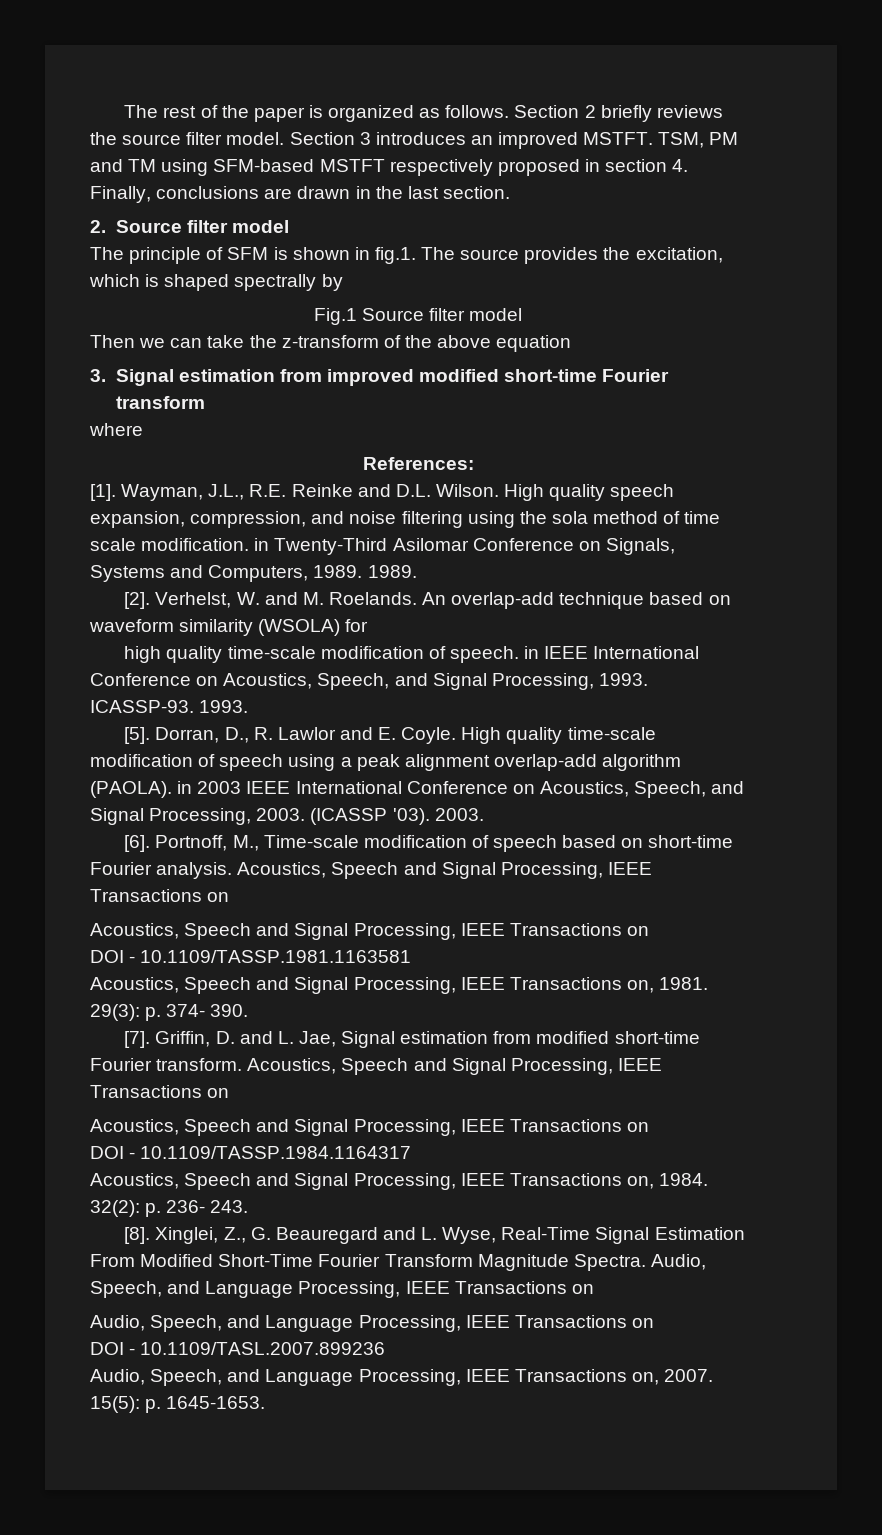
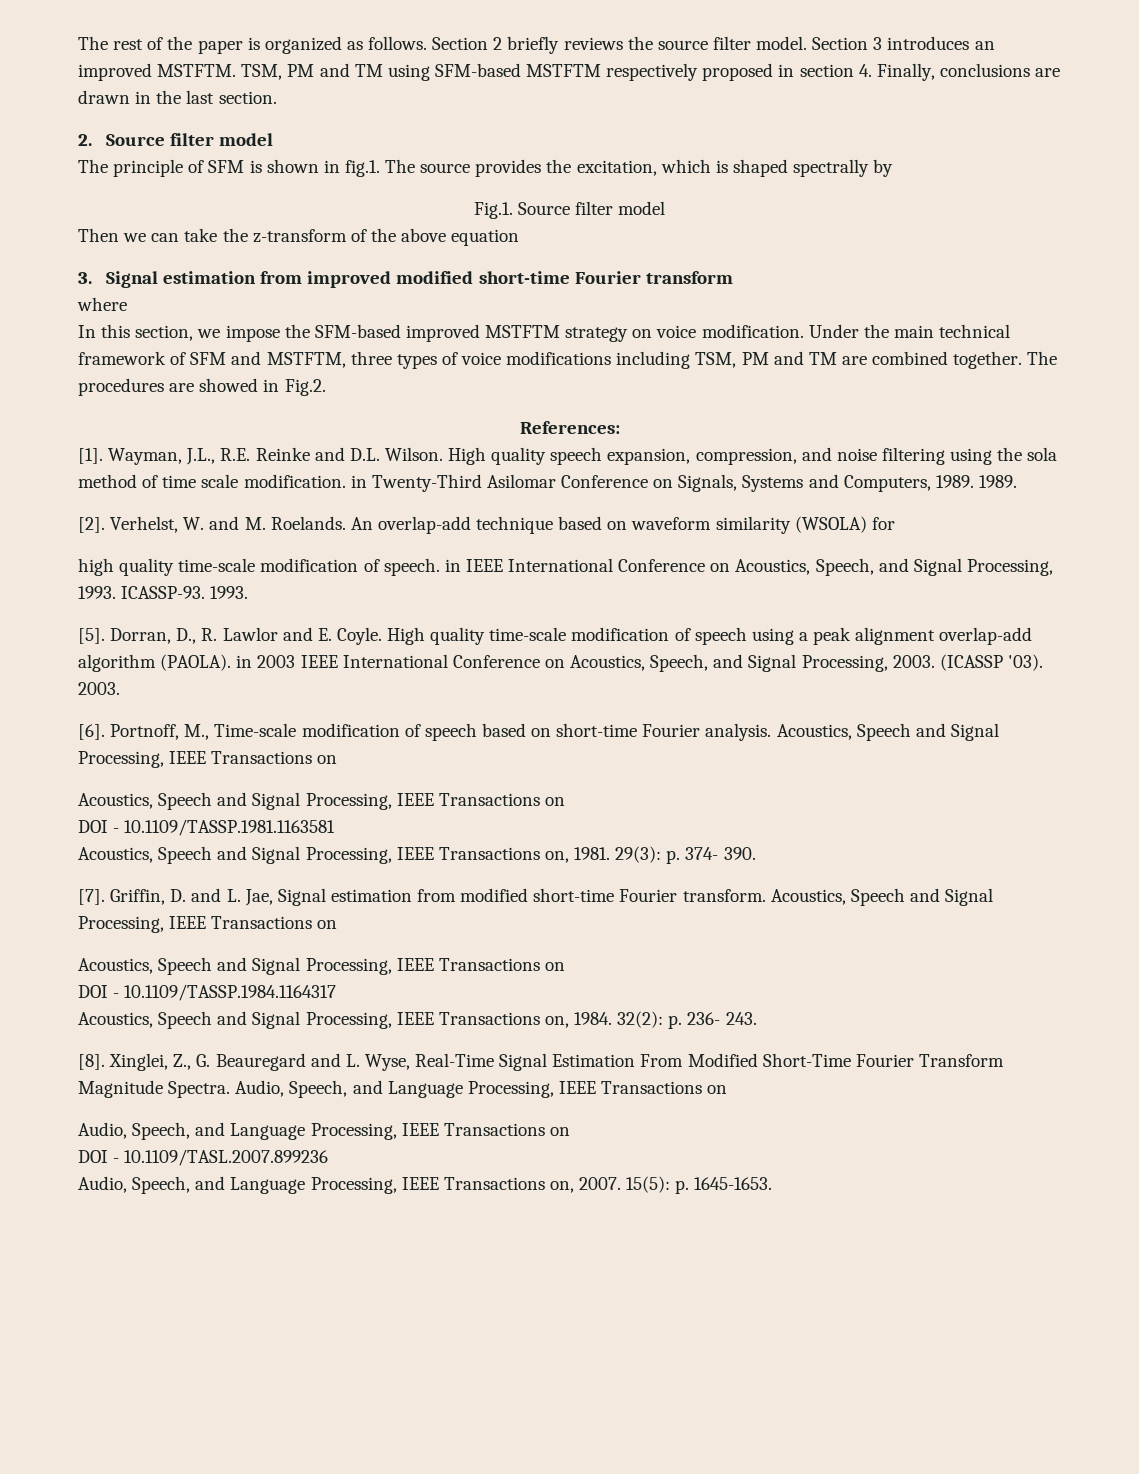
- Section 3 introduces an improved MSTFT.
+ Section 3 introduces an improved MSTFTM.
- TSM, PM and TM using SFM-based MSTFT respectively proposed in section 4. Finally, conclusions are drawn in the last section.
+ TSM, PM and TM using SFM-based MSTFTM respectively proposed in section 4. Finally, conclusions are drawn in the last section.
- Fig.1 Source filter model
+ Fig.1. Source filter model
+ In this section, we impose the SFM-based improved MSTFTM strategy on voice modification. Under the main technical framework of SFM and MSTFTM, three types of voice modifications including TSM, PM and TM are combined together. The procedures are showed in Fig.2.

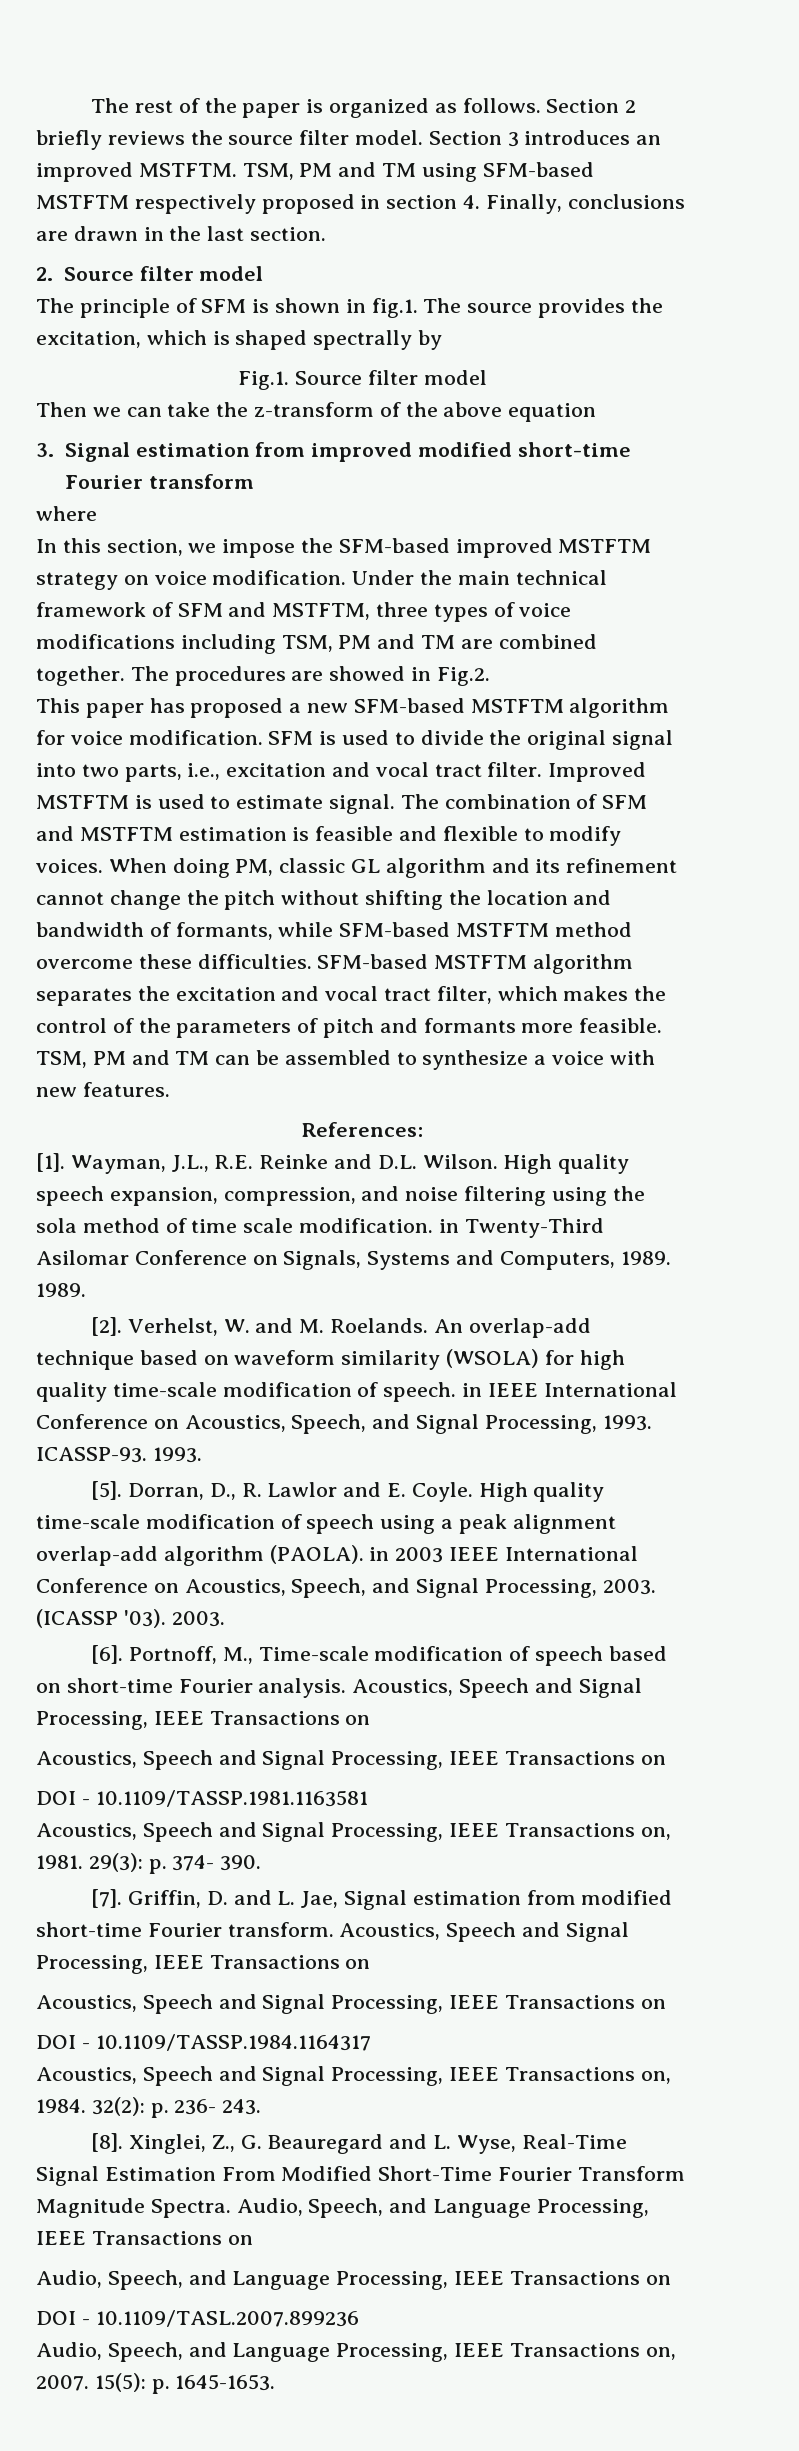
+ This paper has proposed a new SFM-based MSTFTM algorithm for voice modification. SFM is used to divide the original signal into two parts, i.e., excitation and vocal tract filter. Improved MSTFTM is used to estimate signal. The combination of SFM and MSTFTM estimation is feasible and flexible to modify voices. When doing PM, classic GL algorithm and its refinement cannot change the pitch without shifting the location and bandwidth of formants, while SFM-based MSTFTM method overcome these difficulties. SFM-based MSTFTM algorithm separates the excitation and vocal tract filter, which makes the control of the parameters of pitch and formants more feasible. TSM, PM and TM can be assembled to synthesize a voice with new features.
- An overlap-add technique based on waveform similarity (WSOLA) for
- high quality time-scale modification of speech. in IEEE International Conference on Acoustics, Speech, and Signal Processing, 1993.
+ An overlap-add technique based on waveform similarity (WSOLA) for high quality time-scale modification of speech. in IEEE International Conference on Acoustics, Speech, and Signal Processing, 1993.

